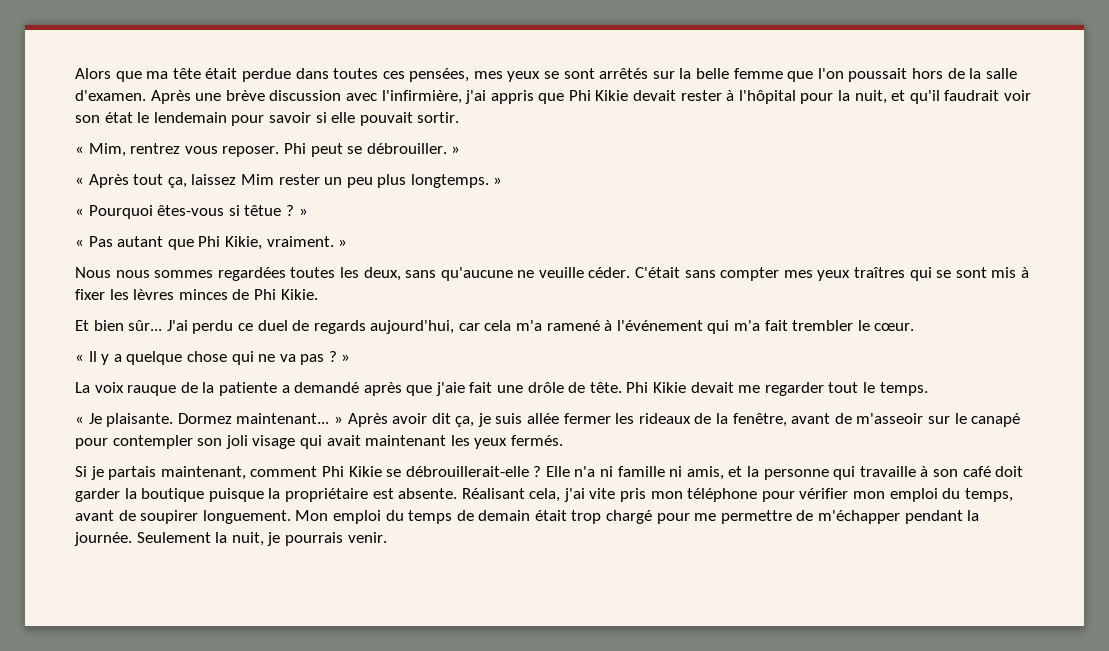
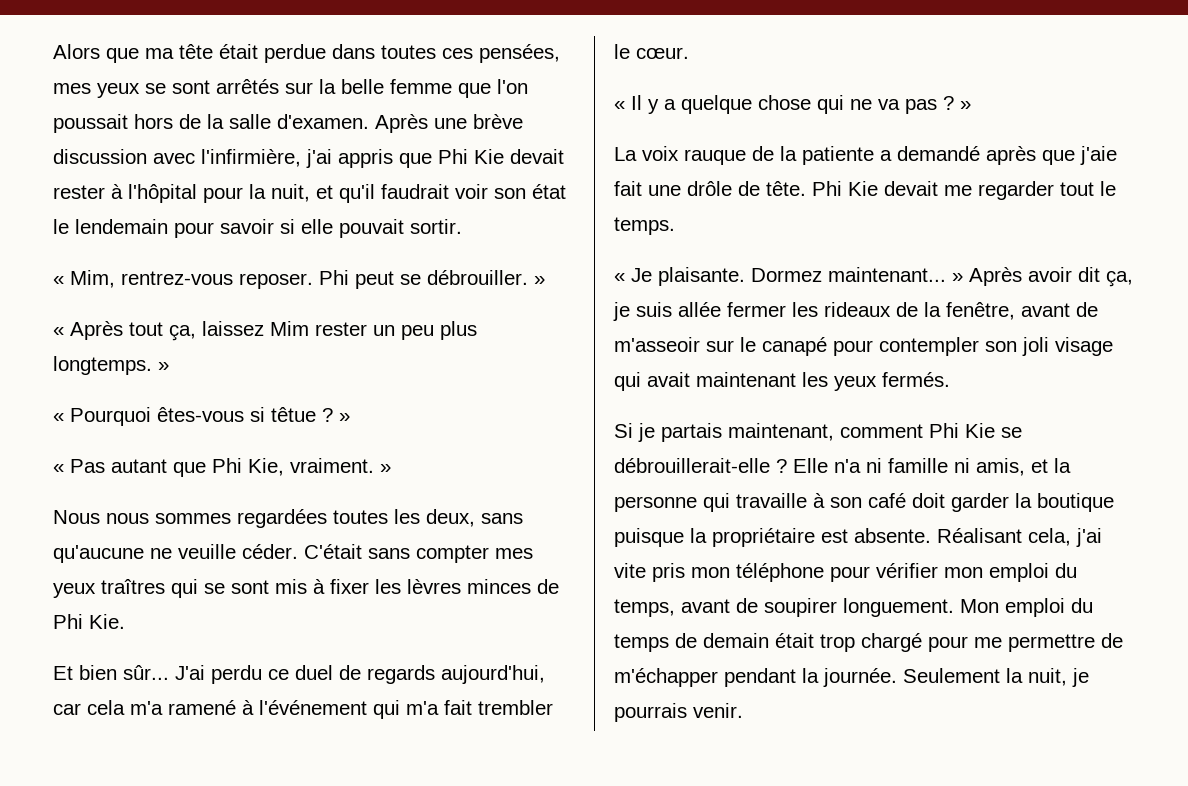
- Après une brève discussion avec l'infirmière, j'ai appris que Phi Kikie devait rester à l'hôpital pour la nuit, et qu'il faudrait voir son état le lendemain pour savoir si elle pouvait sortir.
+ Après une brève discussion avec l'infirmière, j'ai appris que Phi Kie devait rester à l'hôpital pour la nuit, et qu'il faudrait voir son état le lendemain pour savoir si elle pouvait sortir.
- « Mim, rentrez vous reposer.
+ « Mim, rentrez-vous reposer.
- « Pas autant que Phi Kikie, vraiment. »
+ « Pas autant que Phi Kie, vraiment. »
- C'était sans compter mes yeux traîtres qui se sont mis à fixer les lèvres minces de Phi Kikie.
+ C'était sans compter mes yeux traîtres qui se sont mis à fixer les lèvres minces de Phi Kie.
- Phi Kikie devait me regarder tout le temps.
+ Phi Kie devait me regarder tout le temps.
- Si je partais maintenant, comment Phi Kikie se débrouillerait-elle ?
+ Si je partais maintenant, comment Phi Kie se débrouillerait-elle ?

